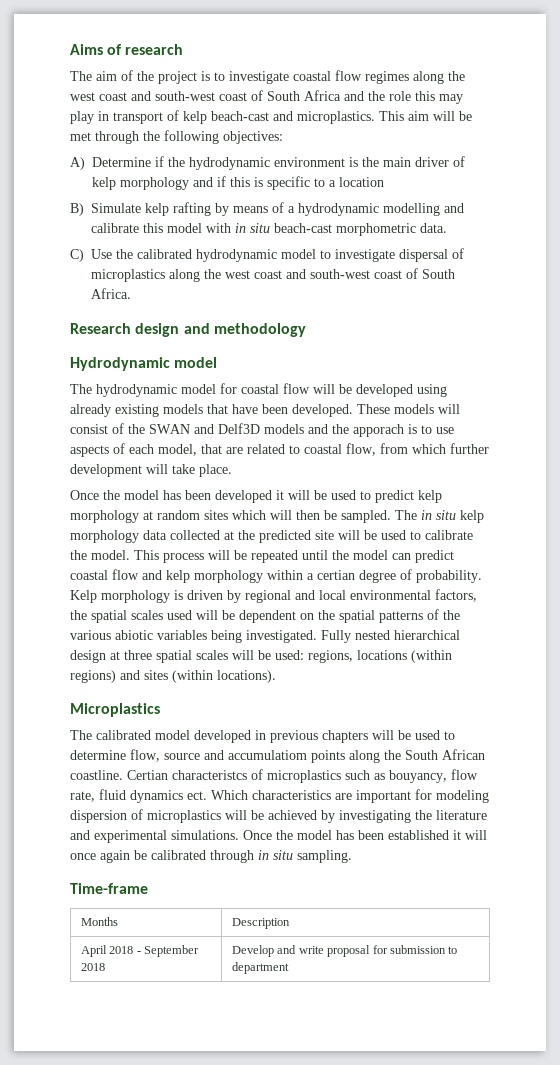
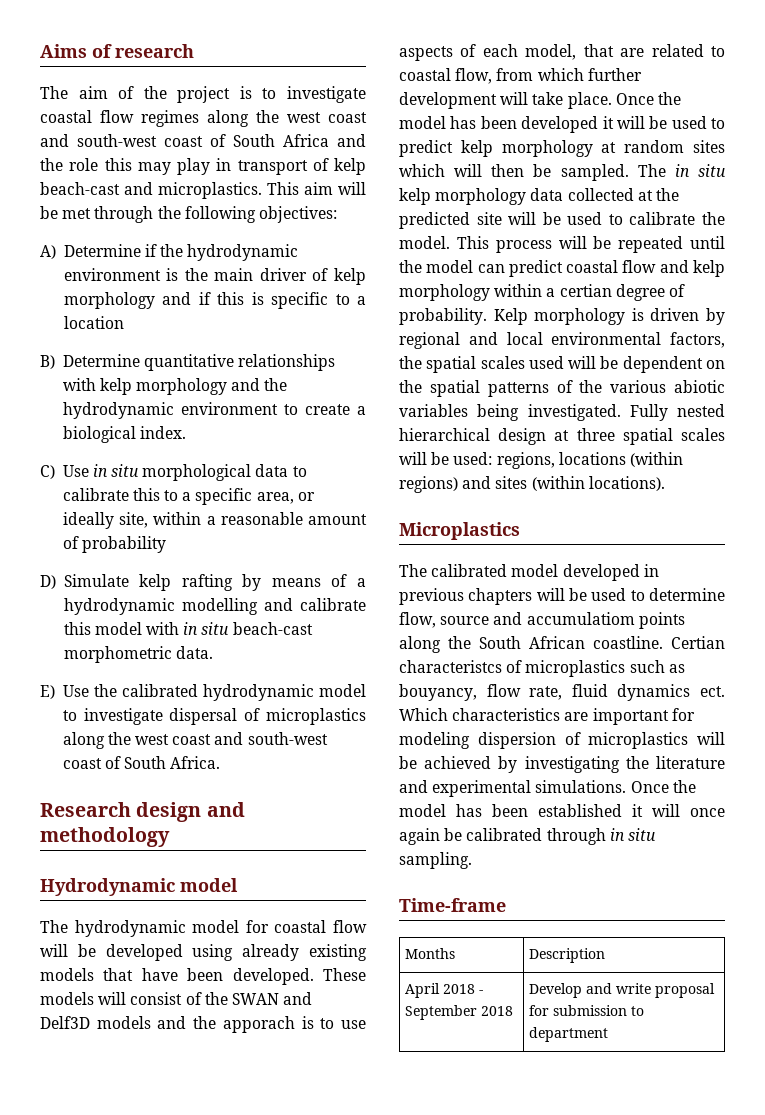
- B) Simulate kelp rafting by means of a hydrodynamic modelling and calibrate this model with in situ beach-cast morphometric data.
+ B) Determine quantitative relationships with kelp morphology and the hydrodynamic environment to create a biological index.
+ C) Use in situ morphological data to calibrate this to a specific area, or ideally site, within a reasonable amount of probability
+ D) Simulate kelp rafting by means of a hydrodynamic modelling and calibrate this model with in situ beach-cast morphometric data.
- C) Use the calibrated hydrodynamic model to investigate dispersal of microplastics along the west coast and south-west coast of South Africa.
+ E) Use the calibrated hydrodynamic model to investigate dispersal of microplastics along the west coast and south-west coast of South Africa.
- These models will consist of the SWAN and Delf3D models and the apporach is to use aspects of each model, that are related to coastal flow, from which further development will take place.
- Once the model has been developed it will be used to predict kelp morphology at random sites which will then be sampled.
+ These models will consist of the SWAN and Delf3D models and the apporach is to use aspects of each model, that are related to coastal flow, from which further development will take place. Once the model has been developed it will be used to predict kelp morphology at random sites which will then be sampled.

